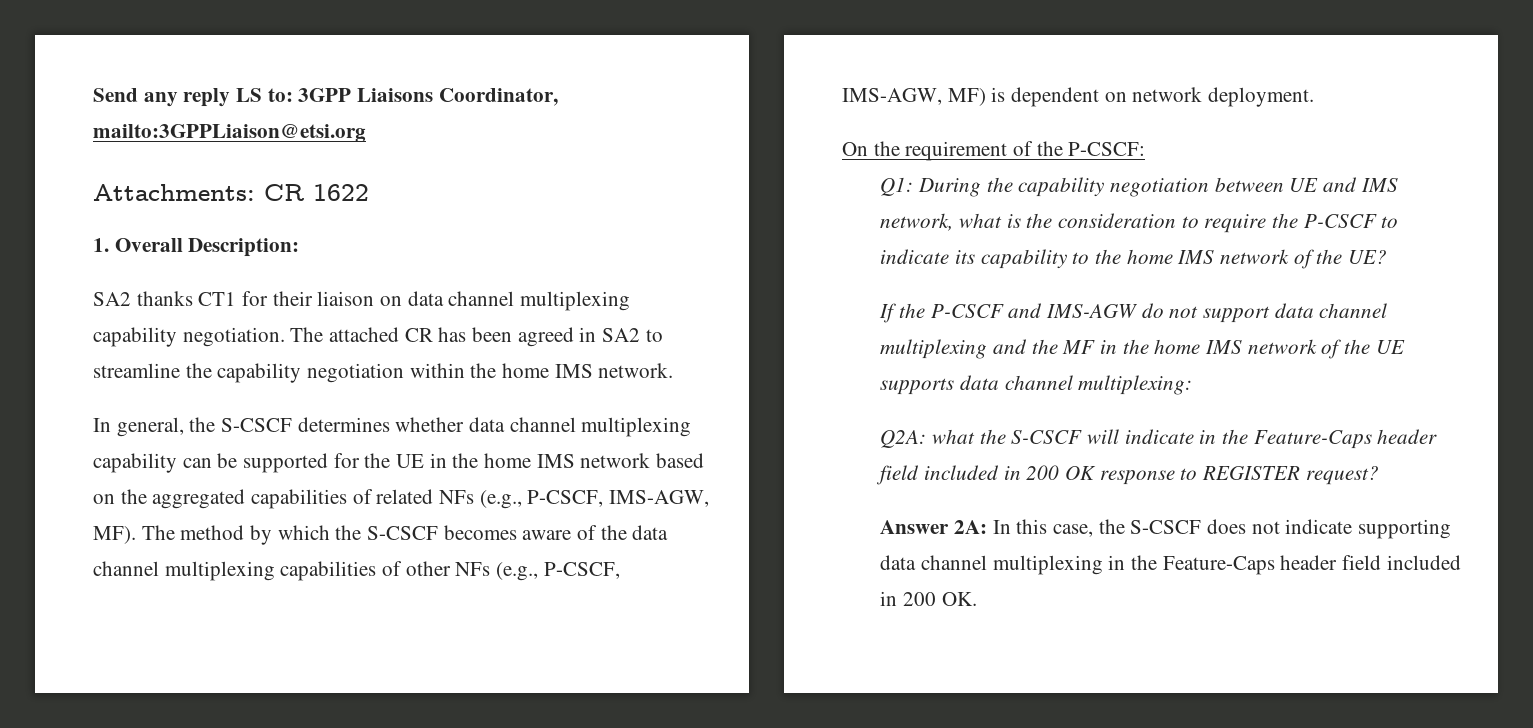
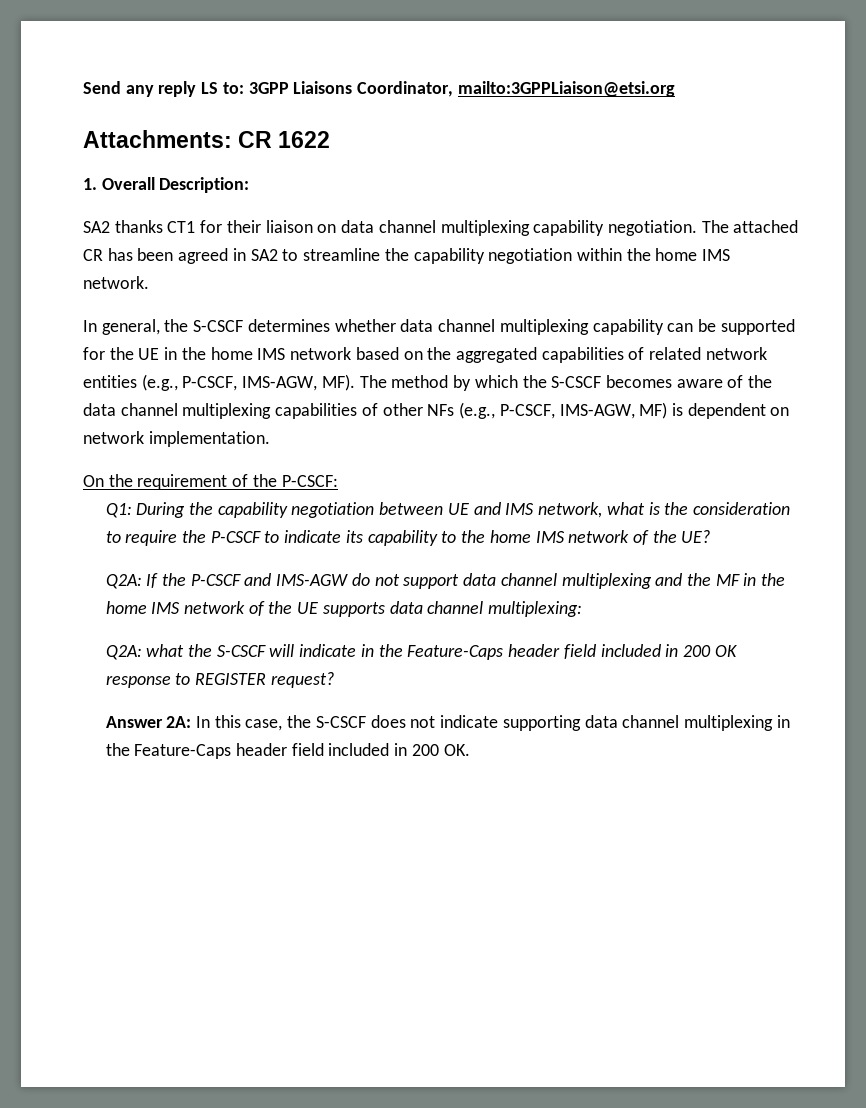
- In general, the S-CSCF determines whether data channel multiplexing capability can be supported for the UE in the home IMS network based on the aggregated capabilities of related NFs (e.g., P-CSCF, IMS-AGW, MF). The method by which the S-CSCF becomes aware of the data channel multiplexing capabilities of other NFs (e.g., P-CSCF, IMS-AGW, MF) is dependent on network deployment.
+ In general, the S-CSCF determines whether data channel multiplexing capability can be supported for the UE in the home IMS network based on the aggregated capabilities of related network entities (e.g., P-CSCF, IMS-AGW, MF). The method by which the S-CSCF becomes aware of the data channel multiplexing capabilities of other NFs (e.g., P-CSCF, IMS-AGW, MF) is dependent on network implementation.
- If the P-CSCF and IMS-AGW do not support data channel multiplexing and the MF in the home IMS network of the UE supports data channel multiplexing:
+ Q2A: If the P-CSCF and IMS-AGW do not support data channel multiplexing and the MF in the home IMS network of the UE supports data channel multiplexing:

